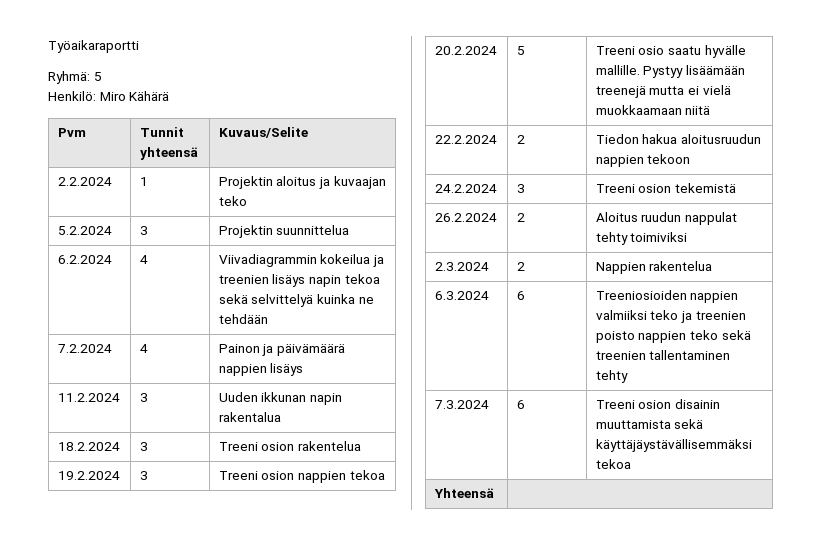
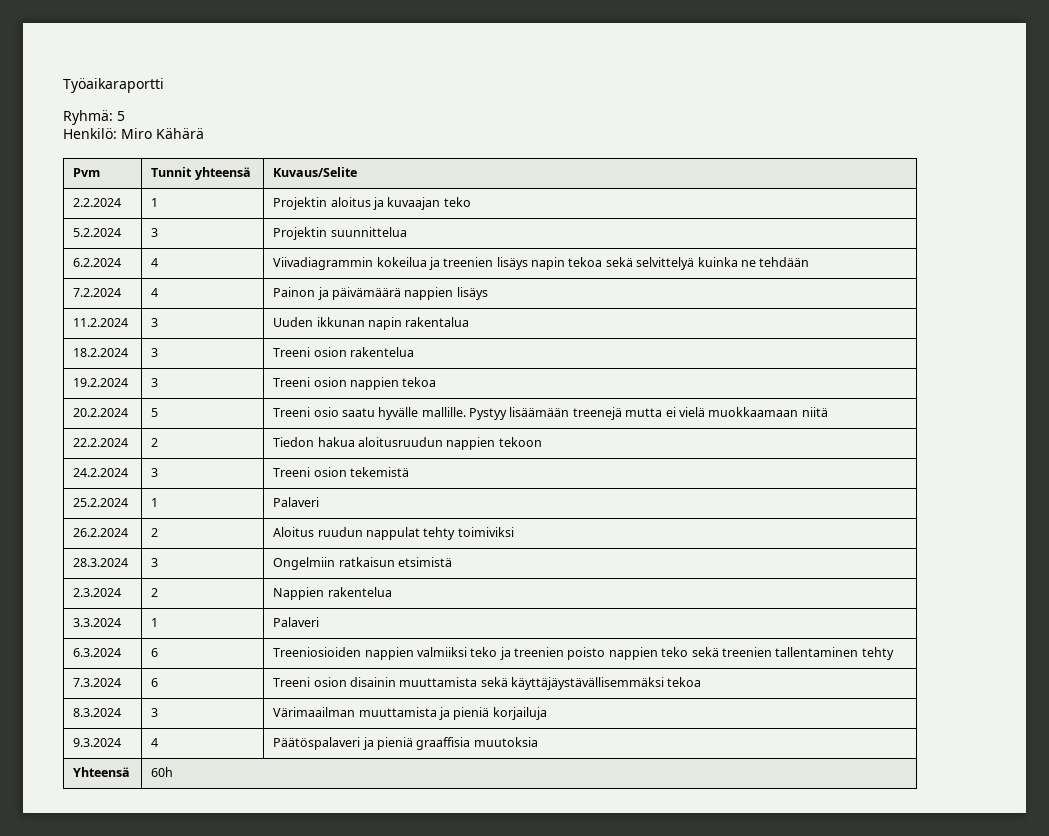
+ 25.2.2024 | 1 | Palaveri
+ 28.3.2024 | 3 | Ongelmiin ratkaisun etsimistä
+ 3.3.2024 | 1 | Palaveri
+ 8.3.2024 | 3 | Värimaailman muuttamista ja pieniä korjailuja
+ 9.3.2024 | 4 | Päätöspalaveri ja pieniä graaffisia muutoksia
- Yhteensä |
+ Yhteensä | 60h

